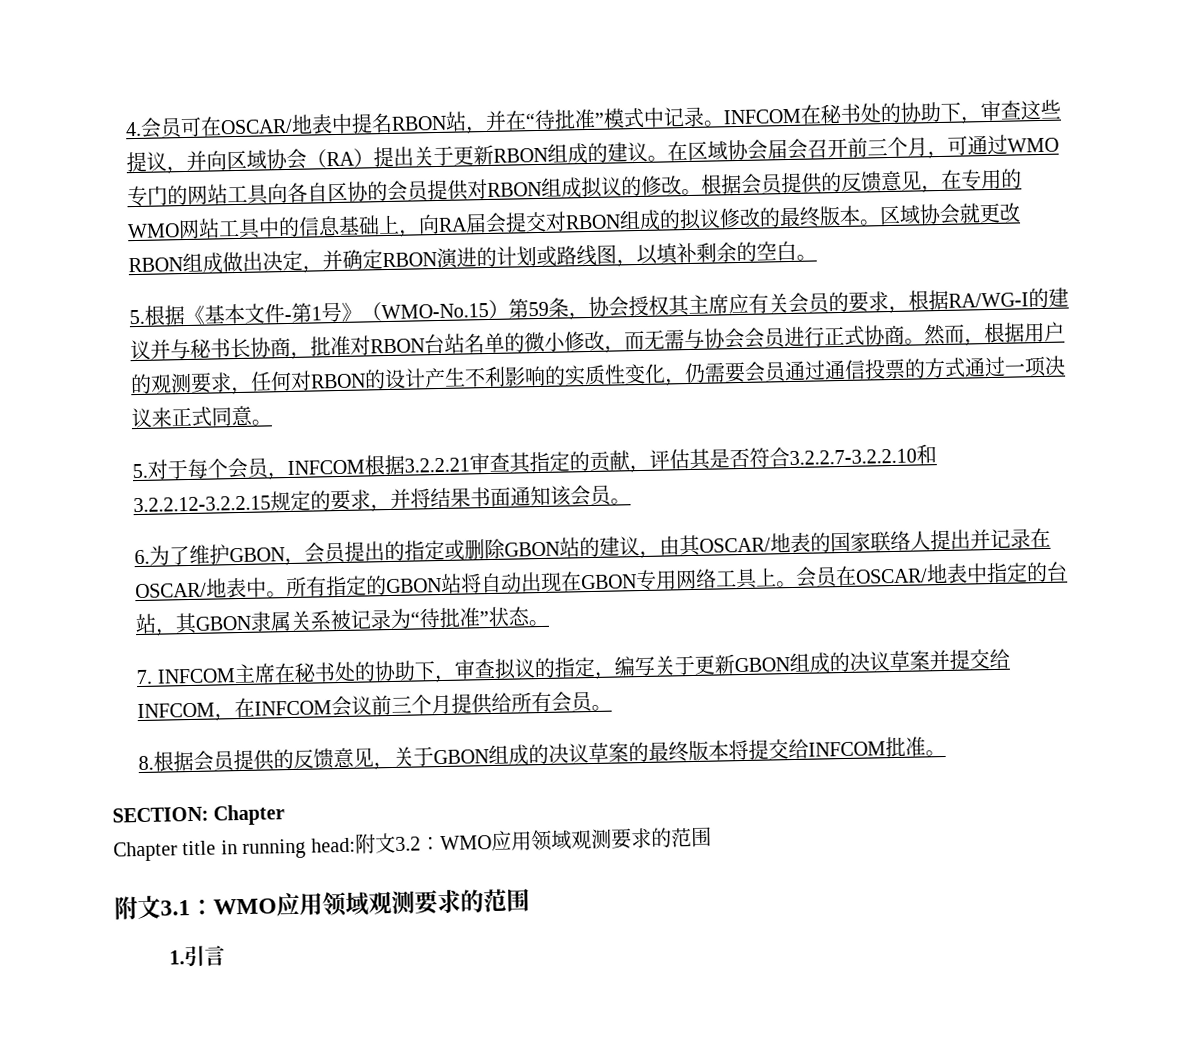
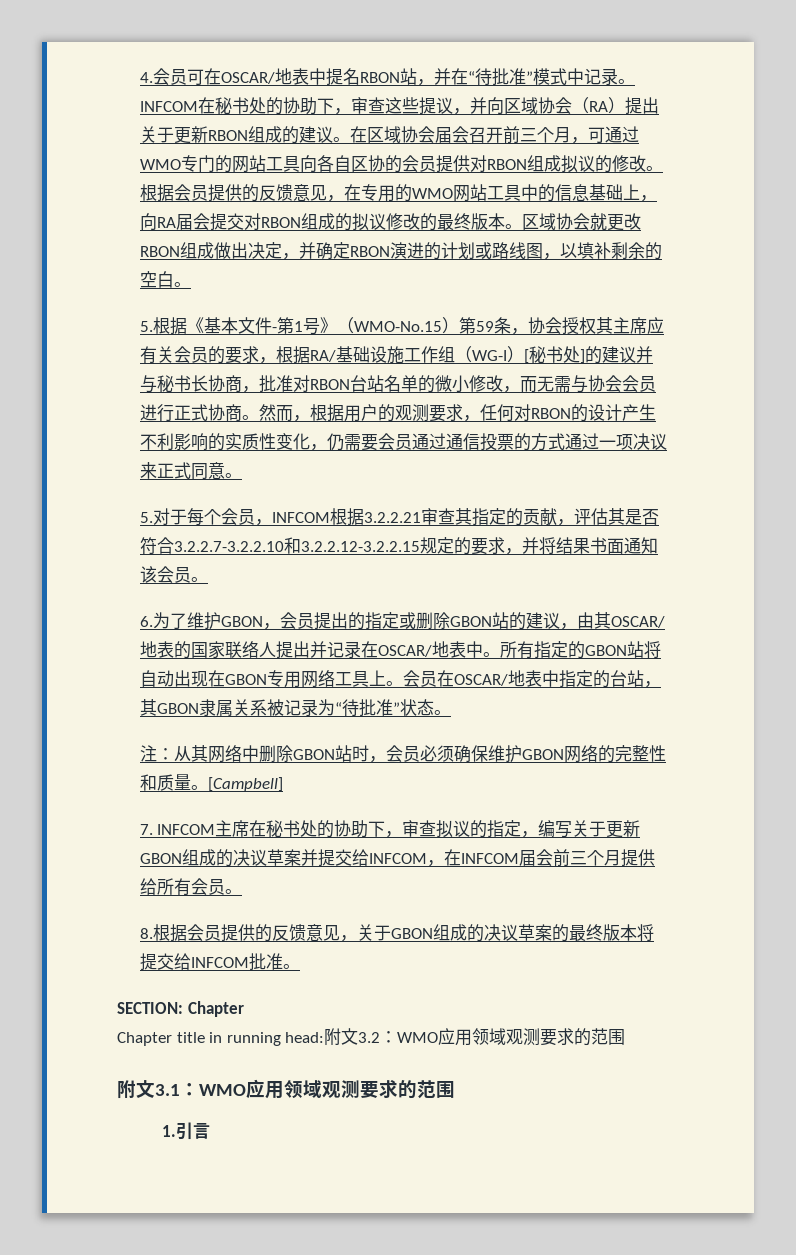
- 5.根据《基本文件-第1号》（WMO-No.15）第59条，协会授权其主席应有关会员的要求，根据RA/WG-I的建议并与秘书长协商，批准对RBON台站名单的微小修改，而无需与协会会员进行正式协商。
+ 5.根据《基本文件-第1号》（WMO-No.15）第59条，协会授权其主席应有关会员的要求，根据RA/基础设施工作组（WG-I）[秘书处]的建议并与秘书长协商，批准对RBON台站名单的微小修改，而无需与协会会员进行正式协商。
+ 注：从其网络中删除GBON站时，会员必须确保维护GBON网络的完整性和质量。[Campbell]
- 7. INFCOM主席在秘书处的协助下，审查拟议的指定，编写关于更新GBON组成的决议草案并提交给INFCOM，在INFCOM会议前三个月提供给所有会员。
+ 7. INFCOM主席在秘书处的协助下，审查拟议的指定，编写关于更新GBON组成的决议草案并提交给INFCOM，在INFCOM届会前三个月提供给所有会员。

